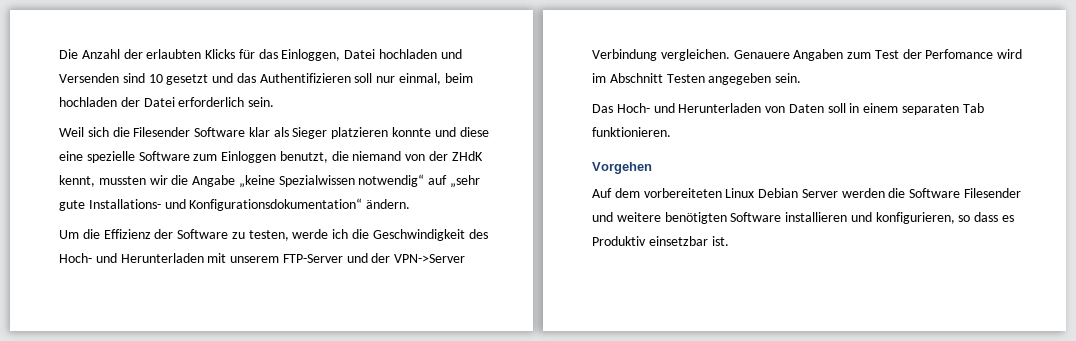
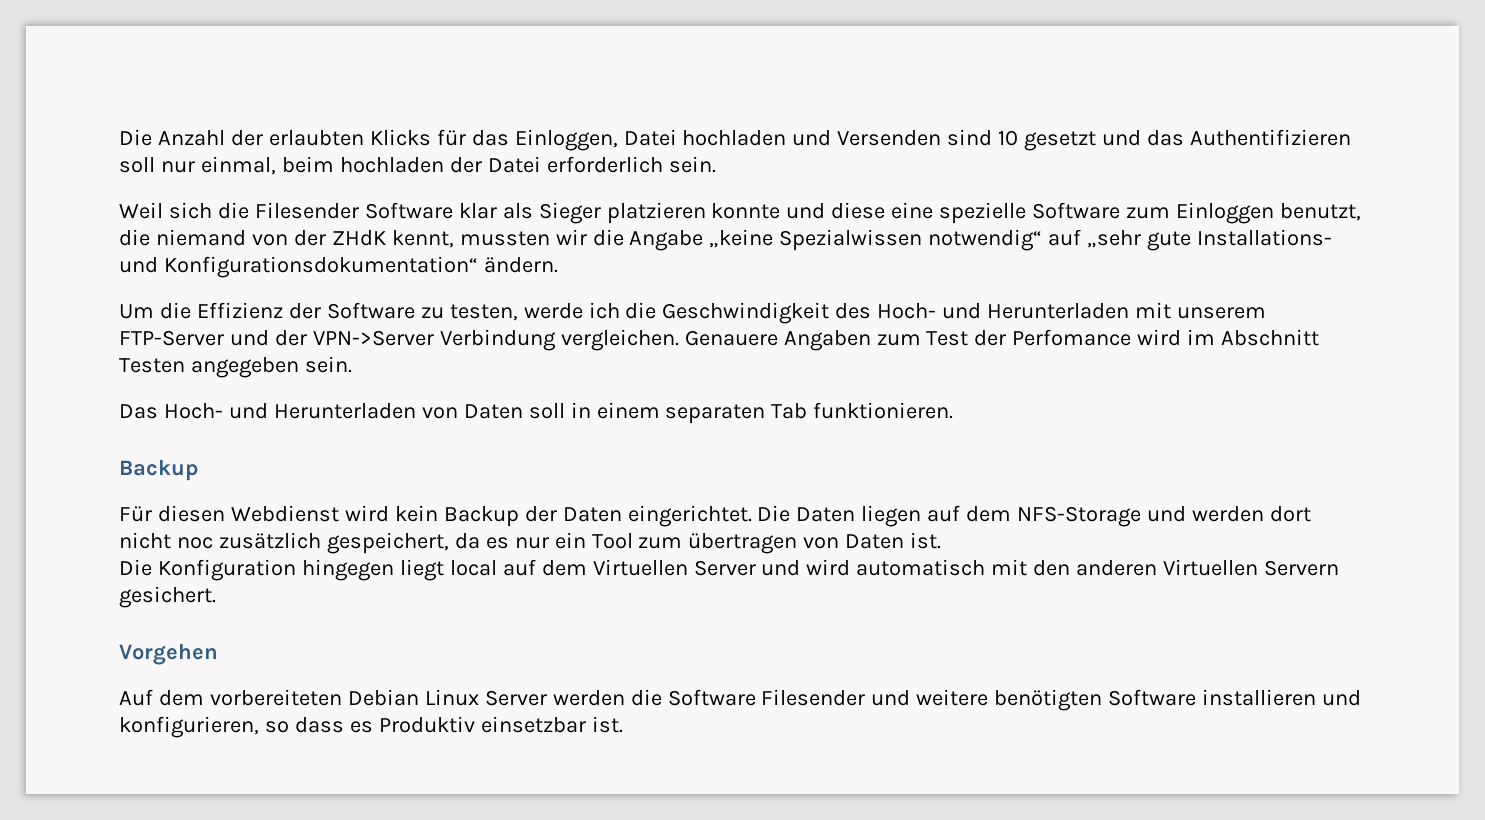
  Das Hoch- und Herunterladen von Daten soll in einem separaten Tab funktionieren.
+ Backup
+ Für diesen Webdienst wird kein Backup der Daten eingerichtet. Die Daten liegen auf dem NFS-Storage und werden dort nicht noc zusätzlich gespeichert, da es nur ein Tool zum übertragen von Daten ist.
+ Die Konfiguration hingegen liegt local auf dem Virtuellen Server und wird automatisch mit den anderen Virtuellen Servern gesichert.
- Auf dem vorbereiteten Linux Debian Server werden die Software Filesender und weitere benötigten Software installieren und konfigurieren, so dass es Produktiv einsetzbar ist.
+ Auf dem vorbereiteten Debian Linux Server werden die Software Filesender und weitere benötigten Software installieren und konfigurieren, so dass es Produktiv einsetzbar ist.

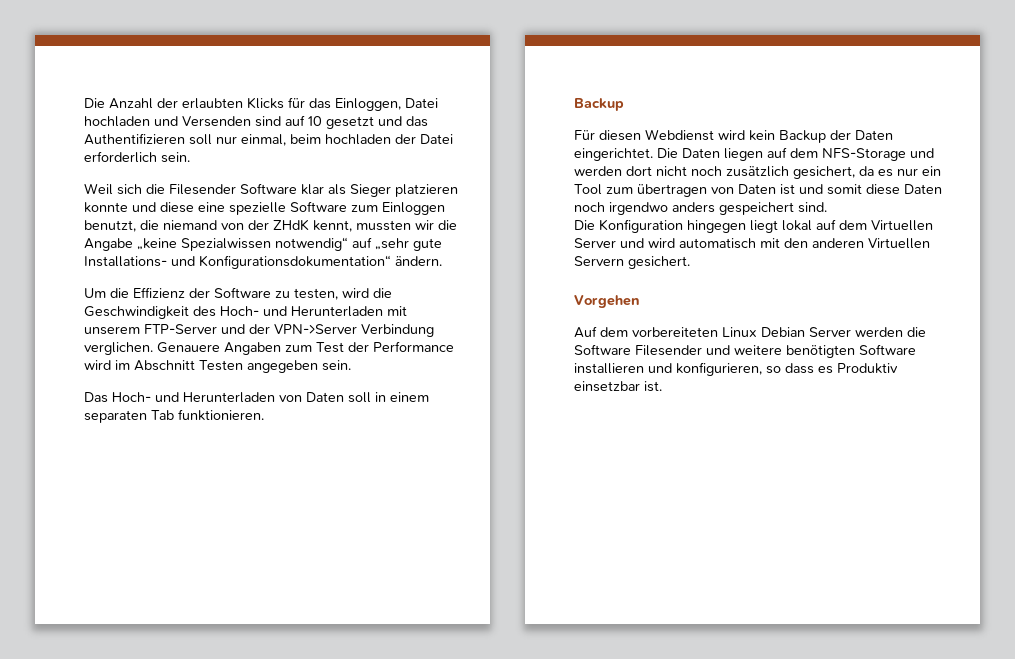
- Die Anzahl der erlaubten Klicks für das Einloggen, Datei hochladen und Versenden sind 10 gesetzt und das Authentifizieren soll nur einmal, beim hochladen der Datei erforderlich sein.
+ Die Anzahl der erlaubten Klicks für das Einloggen, Datei hochladen und Versenden sind auf 10 gesetzt und das Authentifizieren soll nur einmal, beim hochladen der Datei erforderlich sein.
- Um die Effizienz der Software zu testen, werde ich die Geschwindigkeit des Hoch- und Herunterladen mit unserem FTP-Server und der VPN->Server Verbindung vergleichen.
+ Um die Effizienz der Software zu testen, wird die Geschwindigkeit des Hoch- und Herunterladen mit unserem FTP-Server und der VPN->Server Verbindung verglichen.
- Genauere Angaben zum Test der Perfomance wird im Abschnitt Testen angegeben sein.
+ Genauere Angaben zum Test der Performance wird im Abschnitt Testen angegeben sein.
- Die Daten liegen auf dem NFS-Storage und werden dort nicht noc zusätzlich gespeichert, da es nur ein Tool zum übertragen von Daten ist.
+ Die Daten liegen auf dem NFS-Storage und werden dort nicht noch zusätzlich gesichert, da es nur ein Tool zum übertragen von Daten ist und somit diese Daten noch irgendwo anders gespeichert sind.
- Die Konfiguration hingegen liegt local auf dem Virtuellen Server und wird automatisch mit den anderen Virtuellen Servern gesichert.
+ Die Konfiguration hingegen liegt lokal auf dem Virtuellen Server und wird automatisch mit den anderen Virtuellen Servern gesichert.
- Auf dem vorbereiteten Debian Linux Server werden die Software Filesender und weitere benötigten Software installieren und konfigurieren, so dass es Produktiv einsetzbar ist.
+ Auf dem vorbereiteten Linux Debian Server werden die Software Filesender und weitere benötigten Software installieren und konfigurieren, so dass es Produktiv einsetzbar ist.

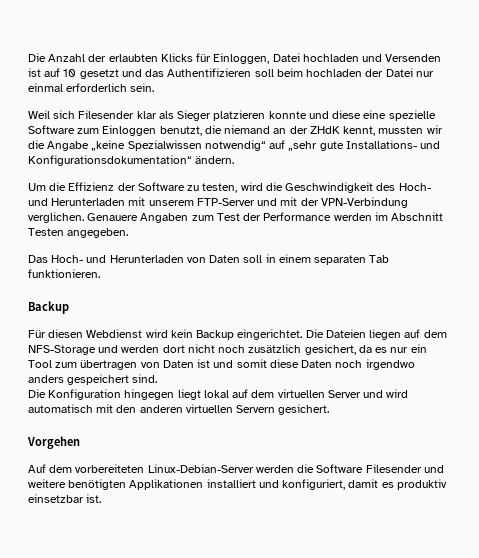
- Die Anzahl der erlaubten Klicks für das Einloggen, Datei hochladen und Versenden sind auf 10 gesetzt und das Authentifizieren soll nur einmal, beim hochladen der Datei erforderlich sein.
+ Die Anzahl der erlaubten Klicks für Einloggen, Datei hochladen und Versenden ist auf 10 gesetzt und das Authentifizieren soll beim hochladen der Datei nur einmal erforderlich sein.
- Weil sich die Filesender Software klar als Sieger platzieren konnte und diese eine spezielle Software zum Einloggen benutzt, die niemand von der ZHdK kennt, mussten wir die Angabe „keine Spezialwissen notwendig“ auf „sehr gute Installations- und Konfigurationsdokumentation“ ändern.
+ Weil sich Filesender klar als Sieger platzieren konnte und diese eine spezielle Software zum Einloggen benutzt, die niemand an der ZHdK kennt, mussten wir die Angabe „keine Spezialwissen notwendig“ auf „sehr gute Installations- und Konfigurationsdokumentation“ ändern.
- Um die Effizienz der Software zu testen, wird die Geschwindigkeit des Hoch- und Herunterladen mit unserem FTP-Server und der VPN->Server Verbindung verglichen.
+ Um die Effizienz der Software zu testen, wird die Geschwindigkeit des Hoch- und Herunterladen mit unserem FTP-Server und mit der VPN-Verbindung verglichen.
- Genauere Angaben zum Test der Performance wird im Abschnitt Testen angegeben sein.
+ Genauere Angaben zum Test der Performance werden im Abschnitt Testen angegeben.
- Für diesen Webdienst wird kein Backup der Daten eingerichtet.
+ Für diesen Webdienst wird kein Backup eingerichtet.
- Die Daten liegen auf dem NFS-Storage und werden dort nicht noch zusätzlich gesichert, da es nur ein Tool zum übertragen von Daten ist und somit diese Daten noch irgendwo anders gespeichert sind.
+ Die Dateien liegen auf dem NFS-Storage und werden dort nicht noch zusätzlich gesichert, da es nur ein Tool zum übertragen von Daten ist und somit diese Daten noch irgendwo anders gespeichert sind.
- Die Konfiguration hingegen liegt lokal auf dem Virtuellen Server und wird automatisch mit den anderen Virtuellen Servern gesichert.
+ Die Konfiguration hingegen liegt lokal auf dem virtuellen Server und wird automatisch mit den anderen virtuellen Servern gesichert.
- Auf dem vorbereiteten Linux Debian Server werden die Software Filesender und weitere benötigten Software installieren und konfigurieren, so dass es Produktiv einsetzbar ist.
+ Auf dem vorbereiteten Linux-Debian-Server werden die Software Filesender und weitere benötigten Applikationen installiert und konfiguriert, damit es produktiv einsetzbar ist.

